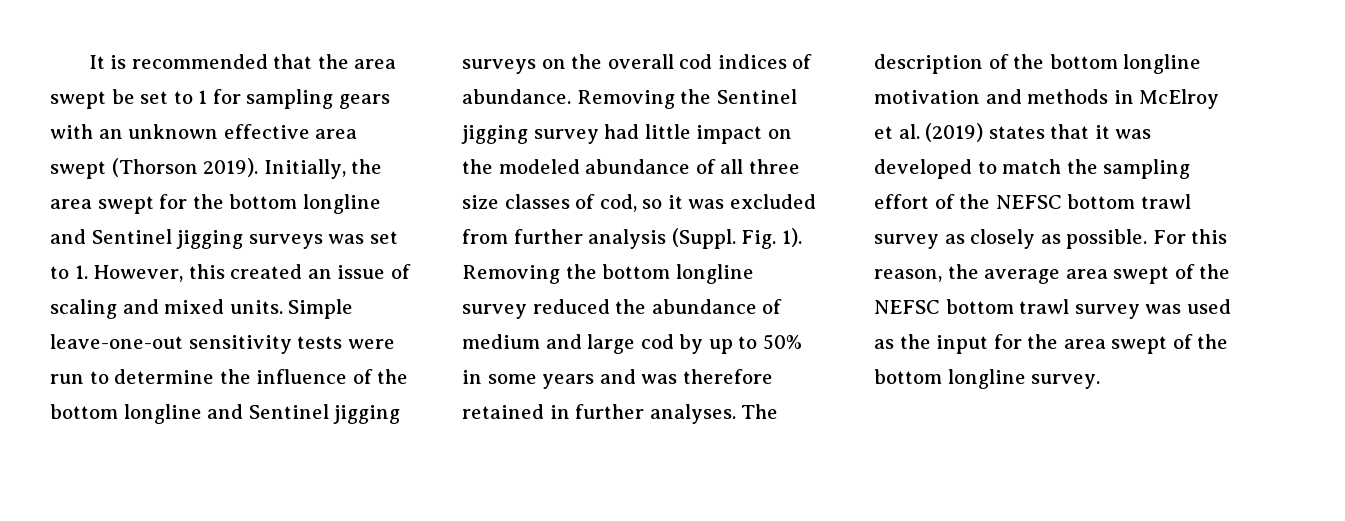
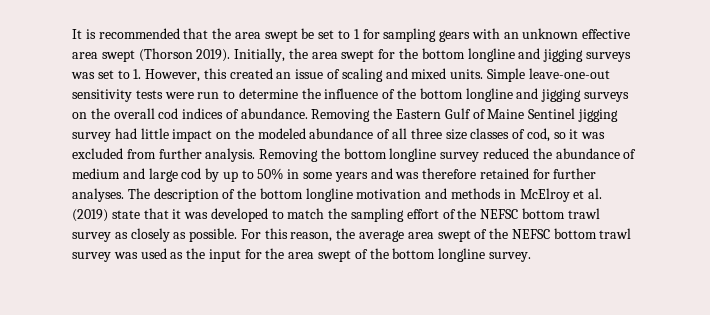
- Initially, the area swept for the bottom longline and Sentinel jigging surveys was set to 1. However, this created an issue of scaling and mixed units.
+ Initially, the area swept for the bottom longline and jigging surveys was set to 1. However, this created an issue of scaling and mixed units.
- Simple leave-one-out sensitivity tests were run to determine the influence of the bottom longline and Sentinel jigging surveys on the overall cod indices of abundance.
+ Simple leave-one-out sensitivity tests were run to determine the influence of the bottom longline and jigging surveys on the overall cod indices of abundance.
- Removing the Sentinel jigging survey had little impact on the modeled abundance of all three size classes of cod, so it was excluded from further analysis (Suppl. Fig. 1).
+ Removing the Eastern Gulf of Maine Sentinel jigging survey had little impact on the modeled abundance of all three size classes of cod, so it was excluded from further analysis.
- Removing the bottom longline survey reduced the abundance of medium and large cod by up to 50% in some years and was therefore retained in further analyses.
+ Removing the bottom longline survey reduced the abundance of medium and large cod by up to 50% in some years and was therefore retained for further analyses.
- The description of the bottom longline motivation and methods in McElroy et al. (2019) states that it was developed to match the sampling effort of the NEFSC bottom trawl survey as closely as possible.
+ The description of the bottom longline motivation and methods in McElroy et al. (2019) state that it was developed to match the sampling effort of the NEFSC bottom trawl survey as closely as possible.

